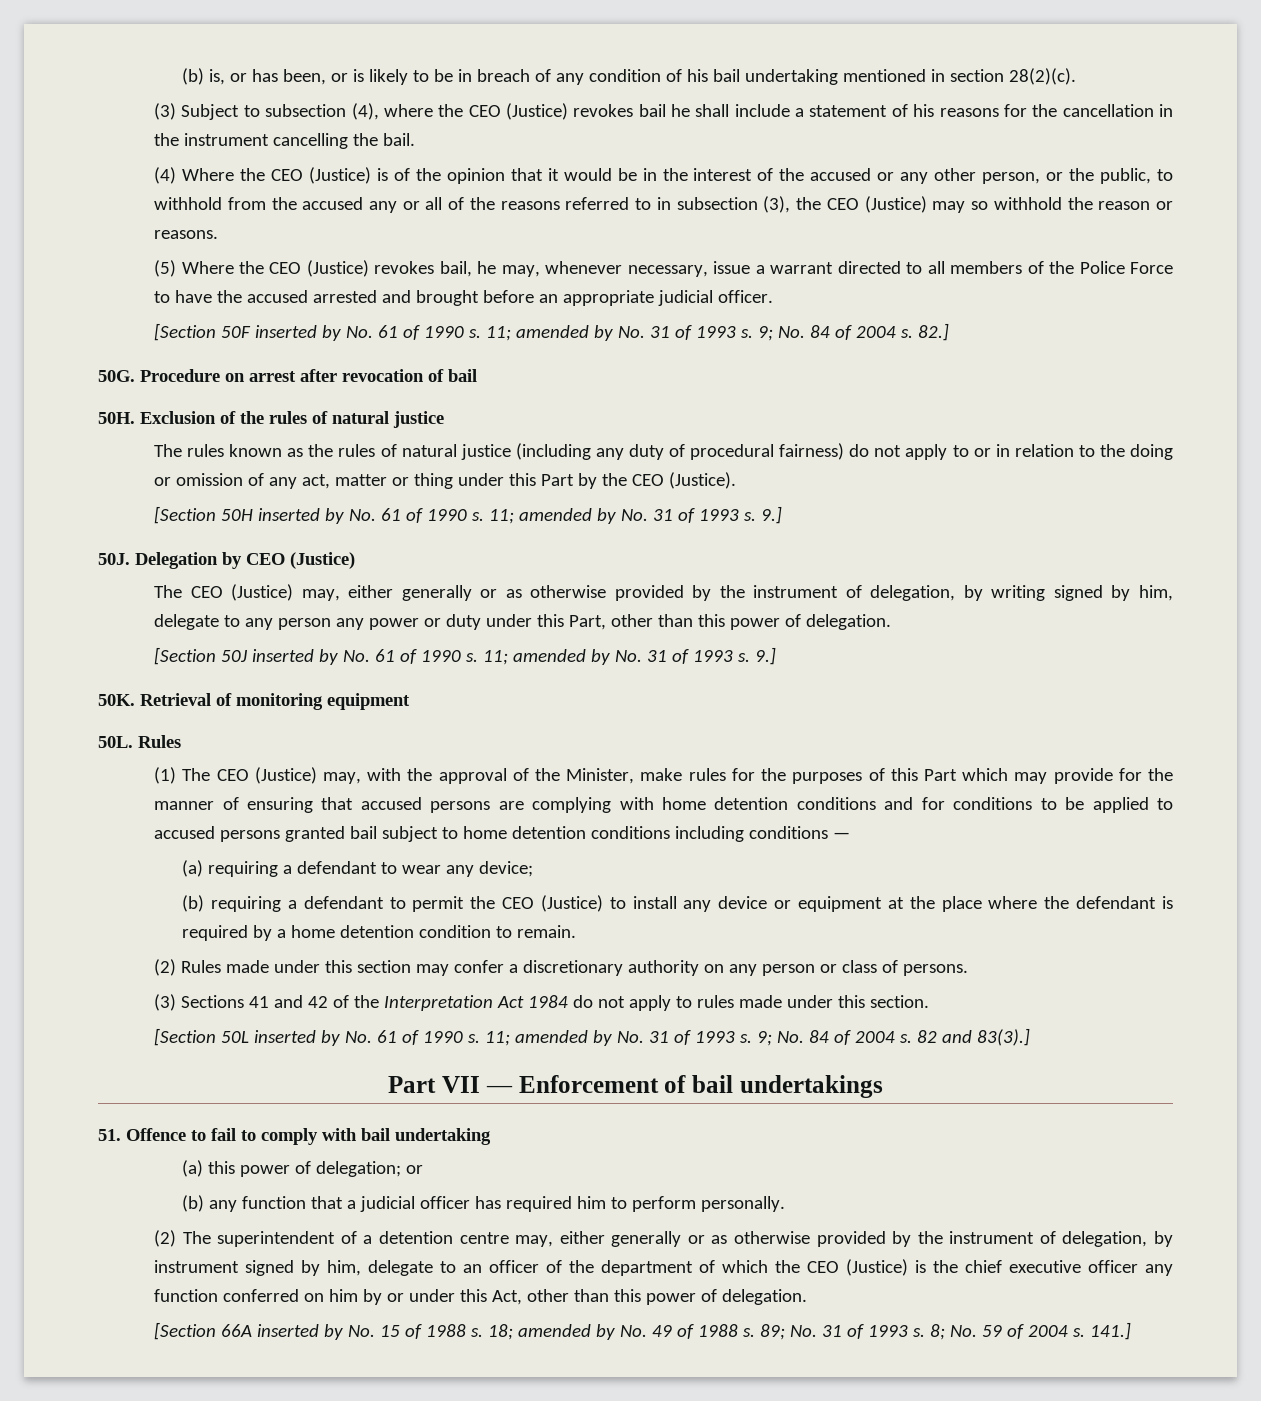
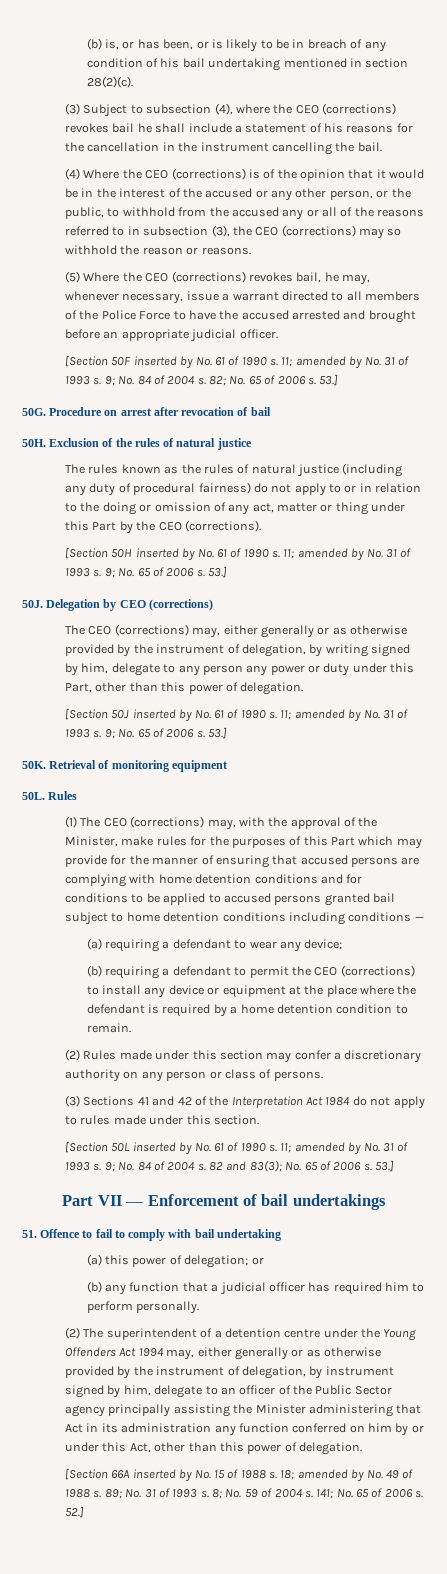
- (3) Subject to subsection (4), where the CEO (Justice) revokes bail he shall include a statement of his reasons for the cancellation in the instrument cancelling the bail.
+ (3) Subject to subsection (4), where the CEO (corrections) revokes bail he shall include a statement of his reasons for the cancellation in the instrument cancelling the bail.
- (4) Where the CEO (Justice) is of the opinion that it would be in the interest of the accused or any other person, or the public, to withhold from the accused any or all of the reasons referred to in subsection (3), the CEO (Justice) may so withhold the reason or reasons.
+ (4) Where the CEO (corrections) is of the opinion that it would be in the interest of the accused or any other person, or the public, to withhold from the accused any or all of the reasons referred to in subsection (3), the CEO (corrections) may so withhold the reason or reasons.
- (5) Where the CEO (Justice) revokes bail, he may, whenever necessary, issue a warrant directed to all members of the Police Force to have the accused arrested and brought before an appropriate judicial officer.
+ (5) Where the CEO (corrections) revokes bail, he may, whenever necessary, issue a warrant directed to all members of the Police Force to have the accused arrested and brought before an appropriate judicial officer.
- 82.]
+ 82; No. 65 of 2006 s. 53.]
- The rules known as the rules of natural justice (including any duty of procedural fairness) do not apply to or in relation to the doing or omission of any act, matter or thing under this Part by the CEO (Justice).
+ The rules known as the rules of natural justice (including any duty of procedural fairness) do not apply to or in relation to the doing or omission of any act, matter or thing under this Part by the CEO (corrections).
- [Section 50H inserted by No. 61 of 1990 s. 11; amended by No. 31 of 1993 s. 9.]
+ [Section 50H inserted by No. 61 of 1990 s. 11; amended by No. 31 of 1993 s. 9; No. 65 of 2006 s. 53.]
- Delegation by CEO (Justice)
- The CEO (Justice) may, either generally or as otherwise provided by the instrument of delegation, by writing signed by him, delegate to any person any power or duty under this Part, other than this power of delegation.
+ Delegation by CEO (corrections)
+ The CEO (corrections) may, either generally or as otherwise provided by the instrument of delegation, by writing signed by him, delegate to any person any power or duty under this Part, other than this power of delegation.
- [Section 50J inserted by No. 61 of 1990 s. 11; amended by No. 31 of 1993 s. 9.]
+ [Section 50J inserted by No. 61 of 1990 s. 11; amended by No. 31 of 1993 s. 9; No. 65 of 2006 s. 53.]
- (1) The CEO (Justice) may, with the approval of the Minister, make rules for the purposes of this Part which may provide for the manner of ensuring that accused persons are complying with home detention conditions and for conditions to be applied to accused persons granted bail subject to home detention conditions including conditions —
+ (1) The CEO (corrections) may, with the approval of the Minister, make rules for the purposes of this Part which may provide for the manner of ensuring that accused persons are complying with home detention conditions and for conditions to be applied to accused persons granted bail subject to home detention conditions including conditions —
- (b) requiring a defendant to permit the CEO (Justice) to install any device or equipment at the place where the defendant is required by a home detention condition to remain.
+ (b) requiring a defendant to permit the CEO (corrections) to install any device or equipment at the place where the defendant is required by a home detention condition to remain.
- 82 and 83(3).]
+ 82 and 83(3); No. 65 of 2006 s. 53.]
- (2) The superintendent of a detention centre may, either generally or as otherwise provided by the instrument of delegation, by instrument signed by him, delegate to an officer of the department of which the CEO (Justice) is the chief executive officer any function conferred on him by or under this Act, other than this power of delegation.
+ (2) The superintendent of a detention centre under the Young Offenders Act 1994 may, either generally or as otherwise provided by the instrument of delegation, by instrument signed by him, delegate to an officer of the Public Sector agency principally assisting the Minister administering that Act in its administration any function conferred on him by or under this Act, other than this power of delegation.
- 141.]
+ 141; No. 65 of 2006 s. 52.]

